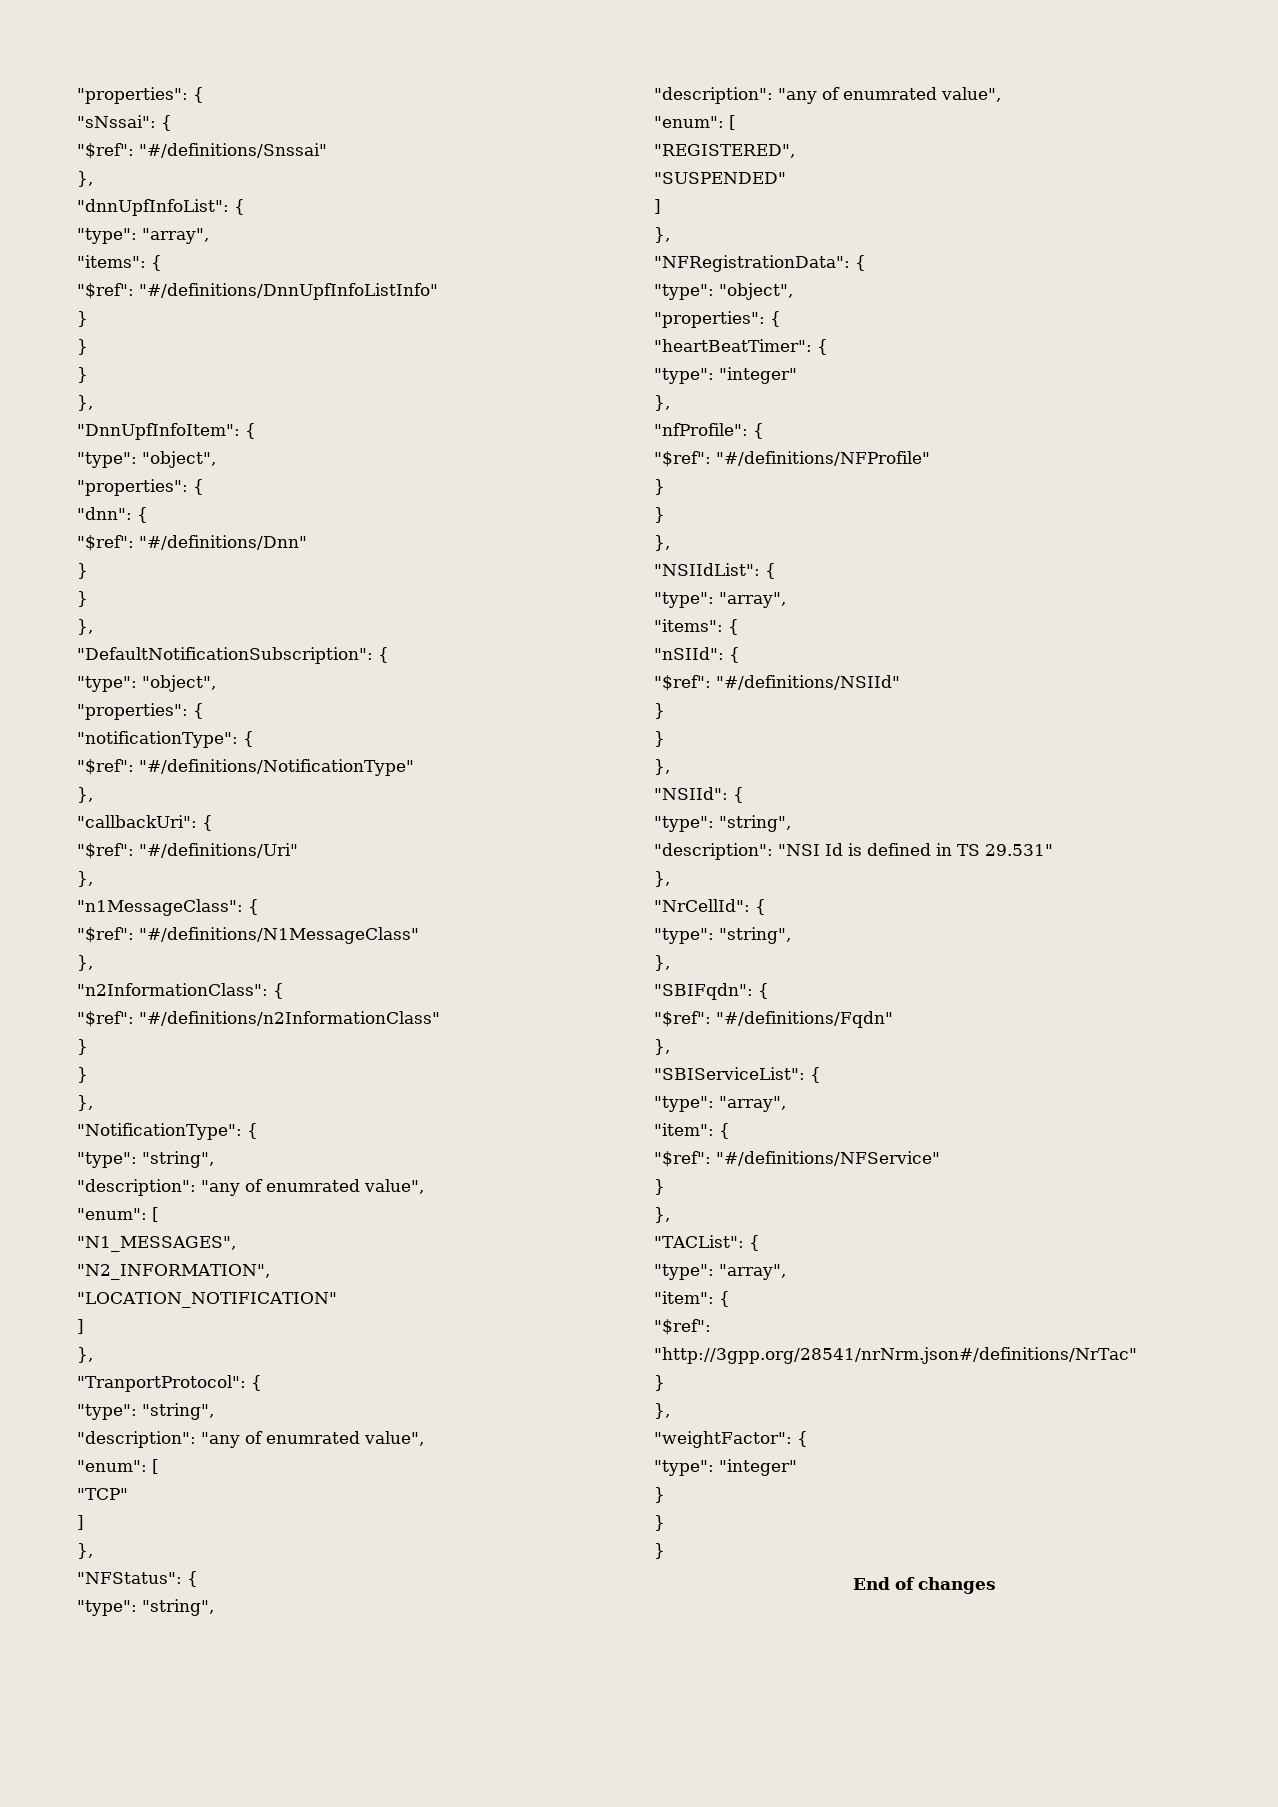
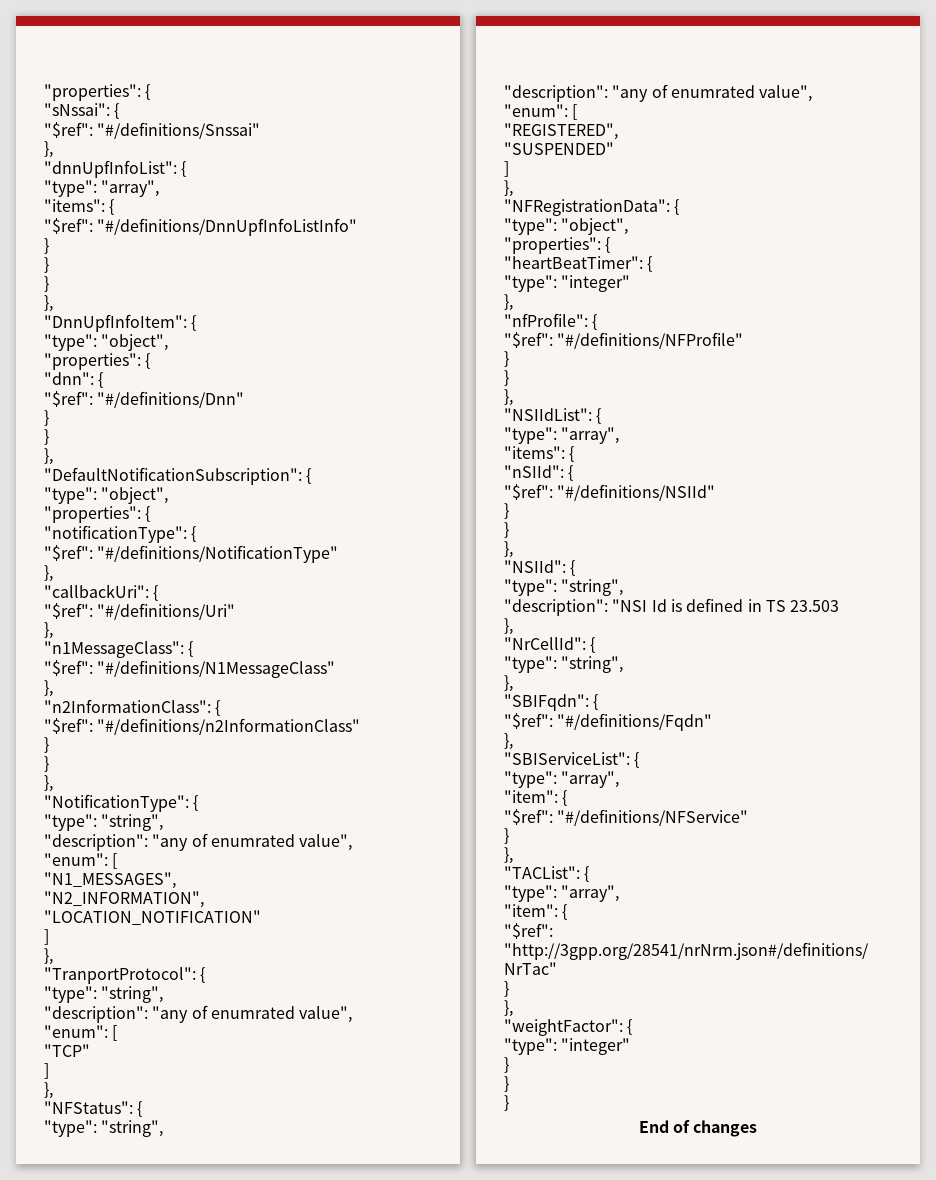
- "description": "NSI Id is defined in TS 29.531"
+ "description": "NSI Id is defined in TS 23.503

